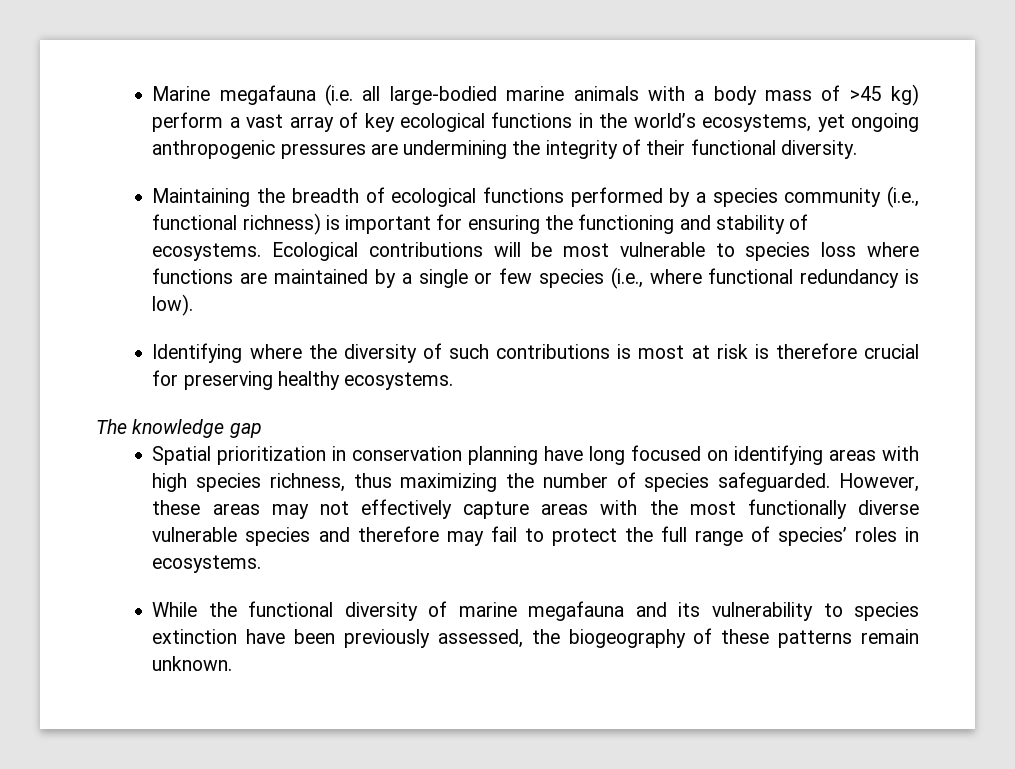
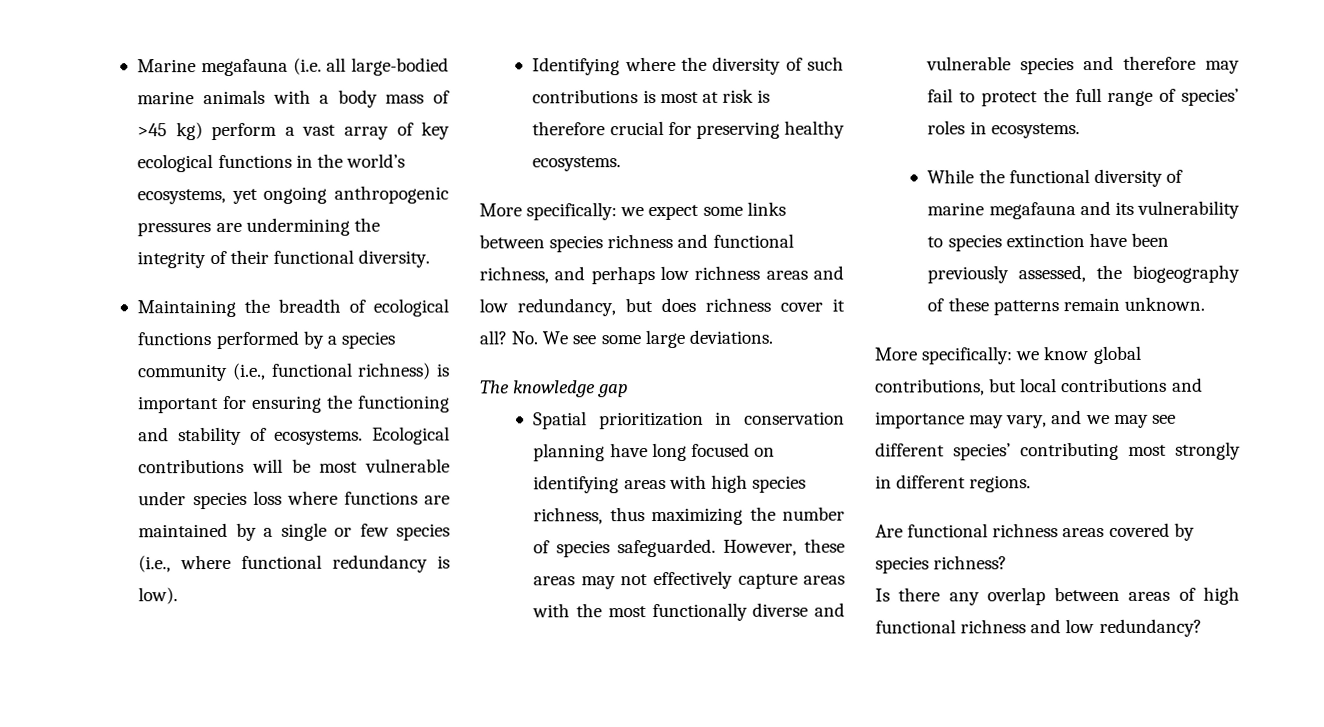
- Ecological contributions will be most vulnerable to species loss where functions are maintained by a single or few species (i.e., where functional redundancy is low).
+ Ecological contributions will be most vulnerable under species loss where functions are maintained by a single or few species (i.e., where functional redundancy is low).
+ More specifically: we expect some links between species richness and functional richness, and perhaps low richness areas and low redundancy, but does richness cover it all? No. We see some large deviations.
- However, these areas may not effectively capture areas with the most functionally diverse vulnerable species and therefore may fail to protect the full range of species’ roles in ecosystems.
+ However, these areas may not effectively capture areas with the most functionally diverse and vulnerable species and therefore may fail to protect the full range of species’ roles in ecosystems.
+ More specifically: we know global contributions, but local contributions and importance may vary, and we may see different species’ contributing most strongly in different regions.
+ Are functional richness areas covered by species richness?
+ Is there any overlap between areas of high functional richness and low redundancy?

